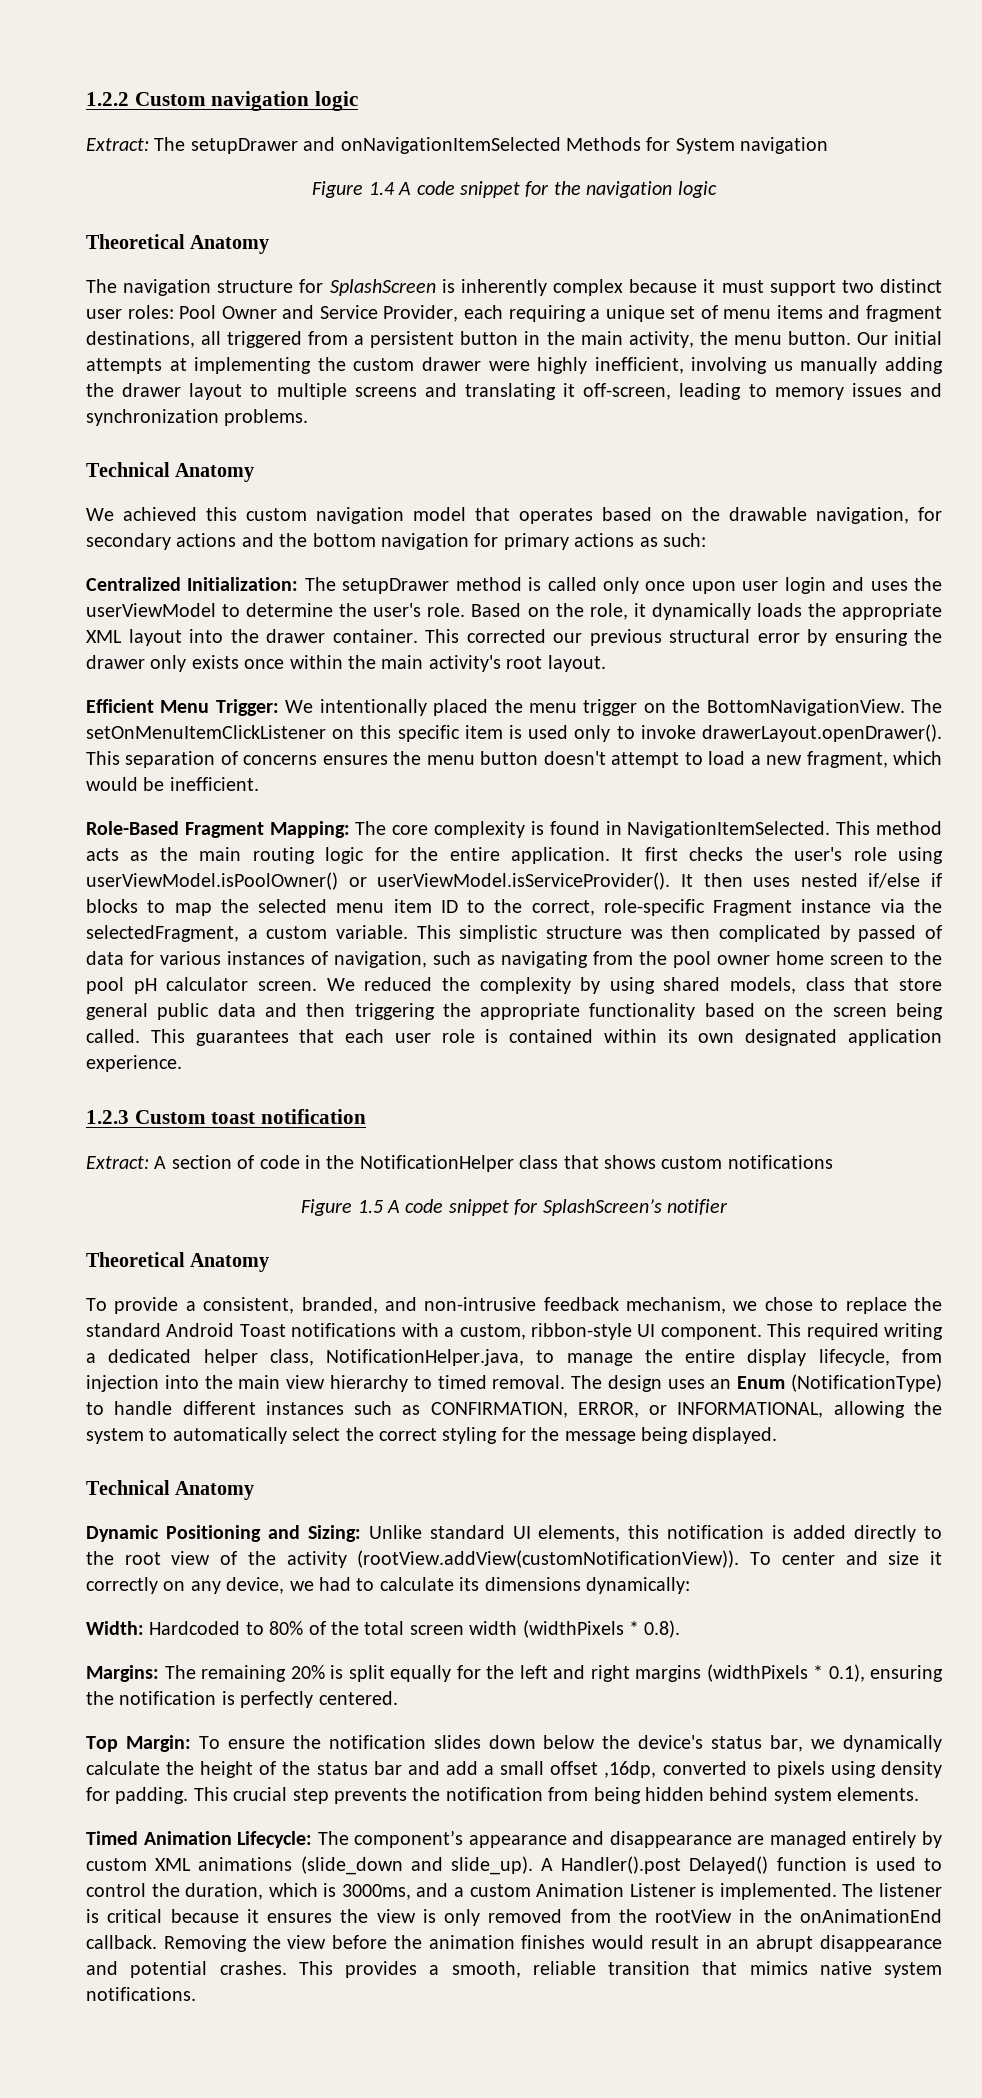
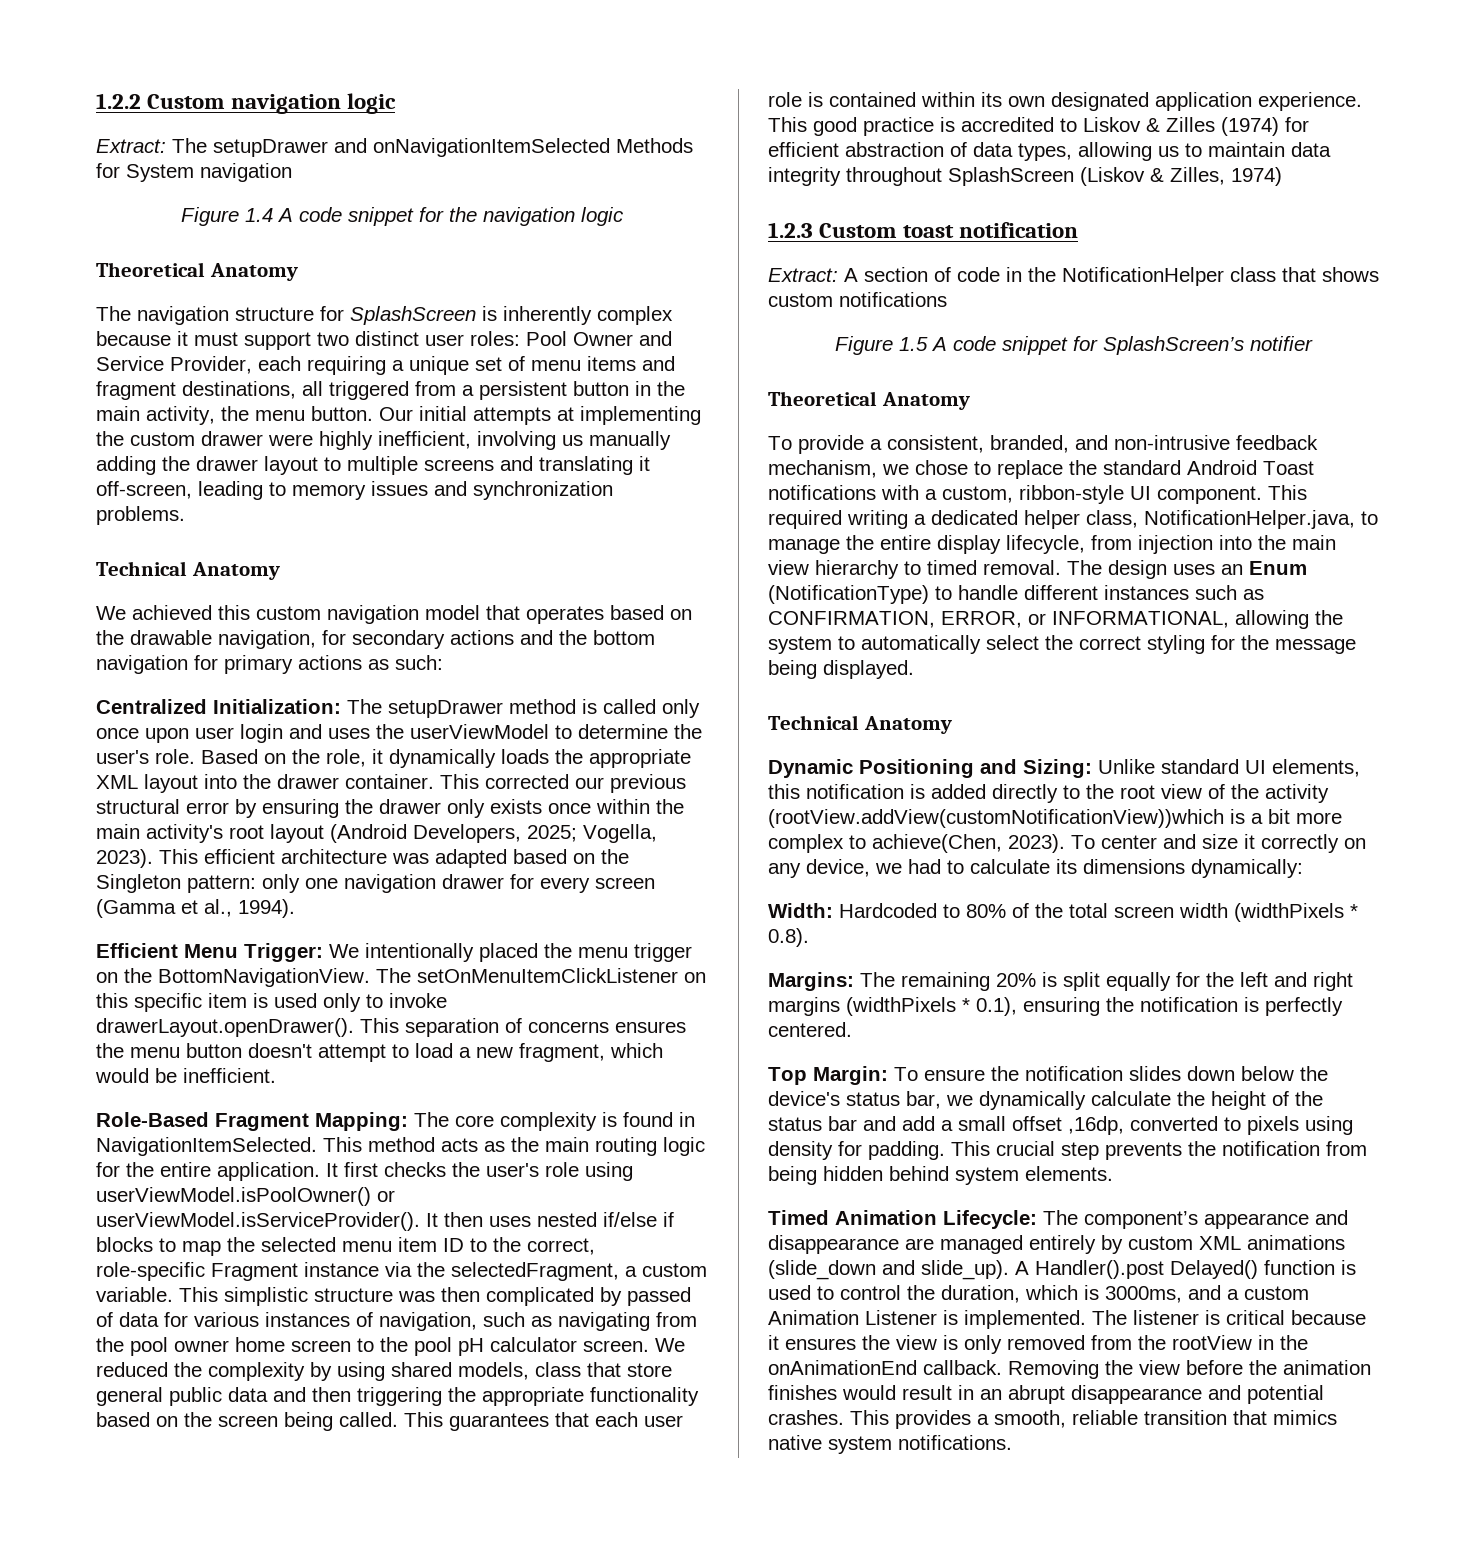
- This corrected our previous structural error by ensuring the drawer only exists once within the main activity's root layout.
+ This corrected our previous structural error by ensuring the drawer only exists once within the main activity's root layout (Android Developers, 2025; Vogella, 2023). This efficient architecture was adapted based on the Singleton pattern: only one navigation drawer for every screen (Gamma et al., 1994).
+ This good practice is accredited to Liskov & Zilles (1974) for efficient abstraction of data types, allowing us to maintain data integrity throughout SplashScreen (Liskov & Zilles, 1974)
- Dynamic Positioning and Sizing: Unlike standard UI elements, this notification is added directly to the root view of the activity (rootView.addView(customNotificationView)). To center and size it correctly on any device, we had to calculate its dimensions dynamically:
+ Dynamic Positioning and Sizing: Unlike standard UI elements, this notification is added directly to the root view of the activity (rootView.addView(customNotificationView))which is a bit more complex to achieve(Chen, 2023). To center and size it correctly on any device, we had to calculate its dimensions dynamically:

